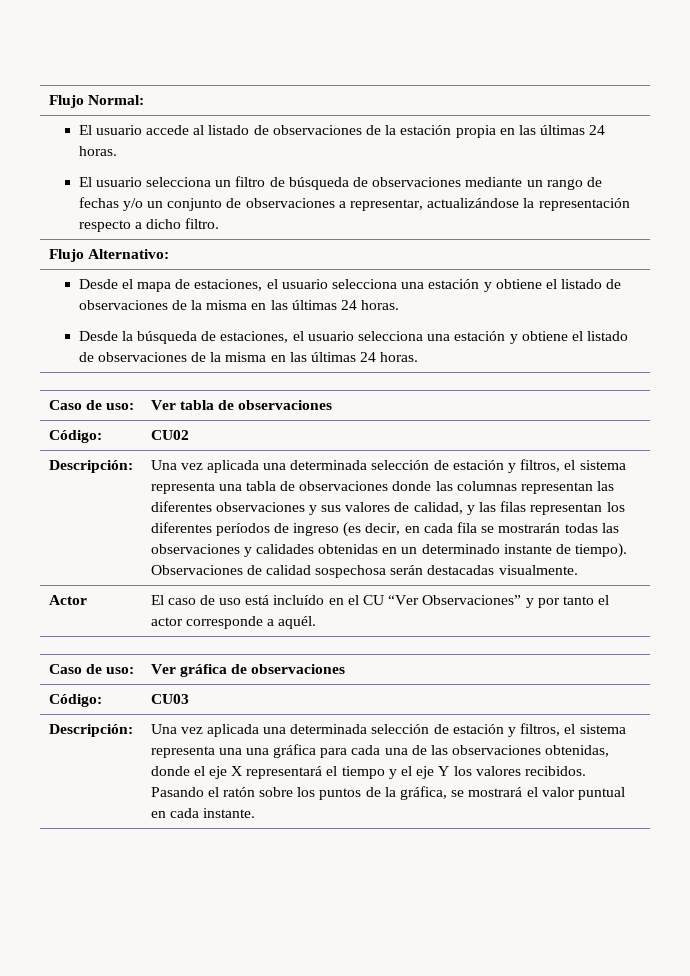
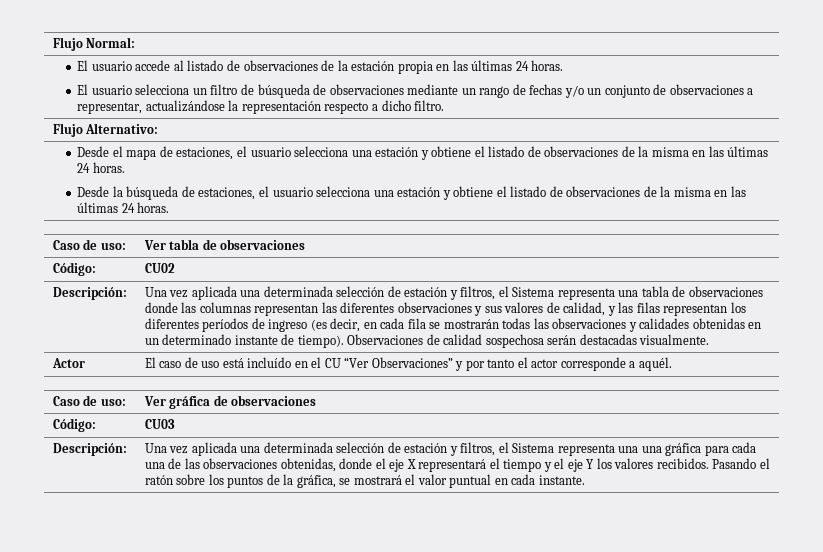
- Una vez aplicada una determinada selección de estación y filtros, el sistema representa una tabla de observaciones donde las columnas representan las diferentes observaciones y sus valores de calidad, y las filas representan los diferentes períodos de ingreso (es decir, en cada fila se mostrarán todas las observaciones y calidades obtenidas en un determinado instante de tiempo).
+ Una vez aplicada una determinada selección de estación y filtros, el Sistema representa una tabla de observaciones donde las columnas representan las diferentes observaciones y sus valores de calidad, y las filas representan los diferentes períodos de ingreso (es decir, en cada fila se mostrarán todas las observaciones y calidades obtenidas en un determinado instante de tiempo).
- Una vez aplicada una determinada selección de estación y filtros, el sistema representa una una gráfica para cada una de las observaciones obtenidas, donde el eje X representará el tiempo y el eje Y los valores recibidos.
+ Una vez aplicada una determinada selección de estación y filtros, el Sistema representa una una gráfica para cada una de las observaciones obtenidas, donde el eje X representará el tiempo y el eje Y los valores recibidos.

